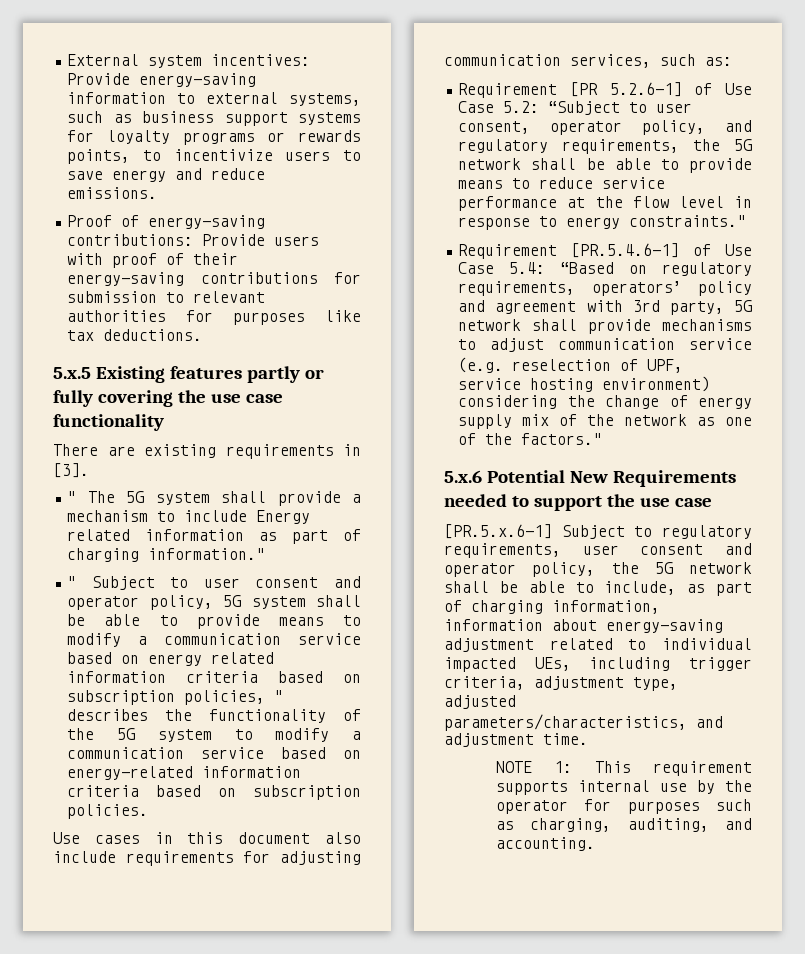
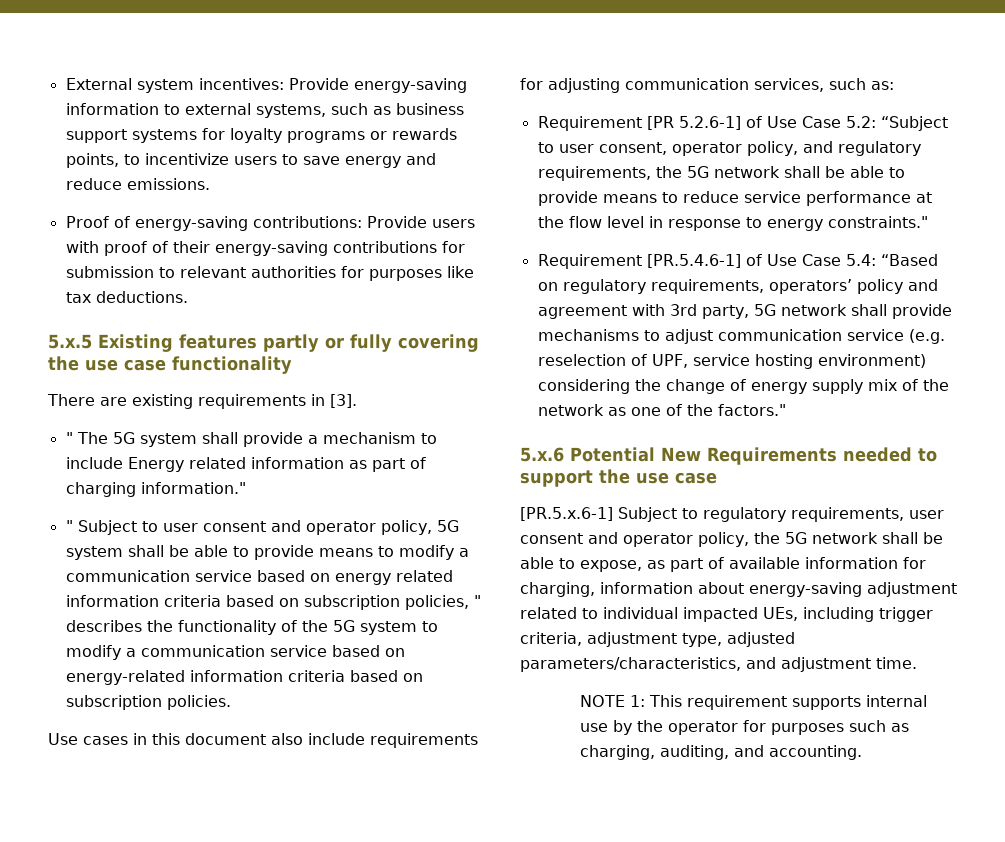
- [PR.5.x.6-1] Subject to regulatory requirements, user consent and operator policy, the 5G network shall be able to include, as part of charging information, information about energy-saving adjustment related to individual impacted UEs, including trigger criteria, adjustment type, adjusted parameters/characteristics, and adjustment time.
+ [PR.5.x.6-1] Subject to regulatory requirements, user consent and operator policy, the 5G network shall be able to expose, as part of available information for charging, information about energy-saving adjustment related to individual impacted UEs, including trigger criteria, adjustment type, adjusted parameters/characteristics, and adjustment time.

